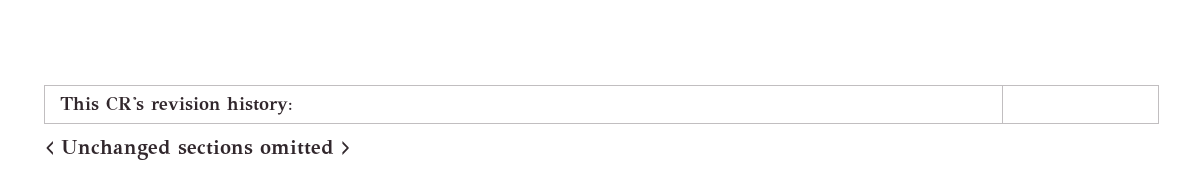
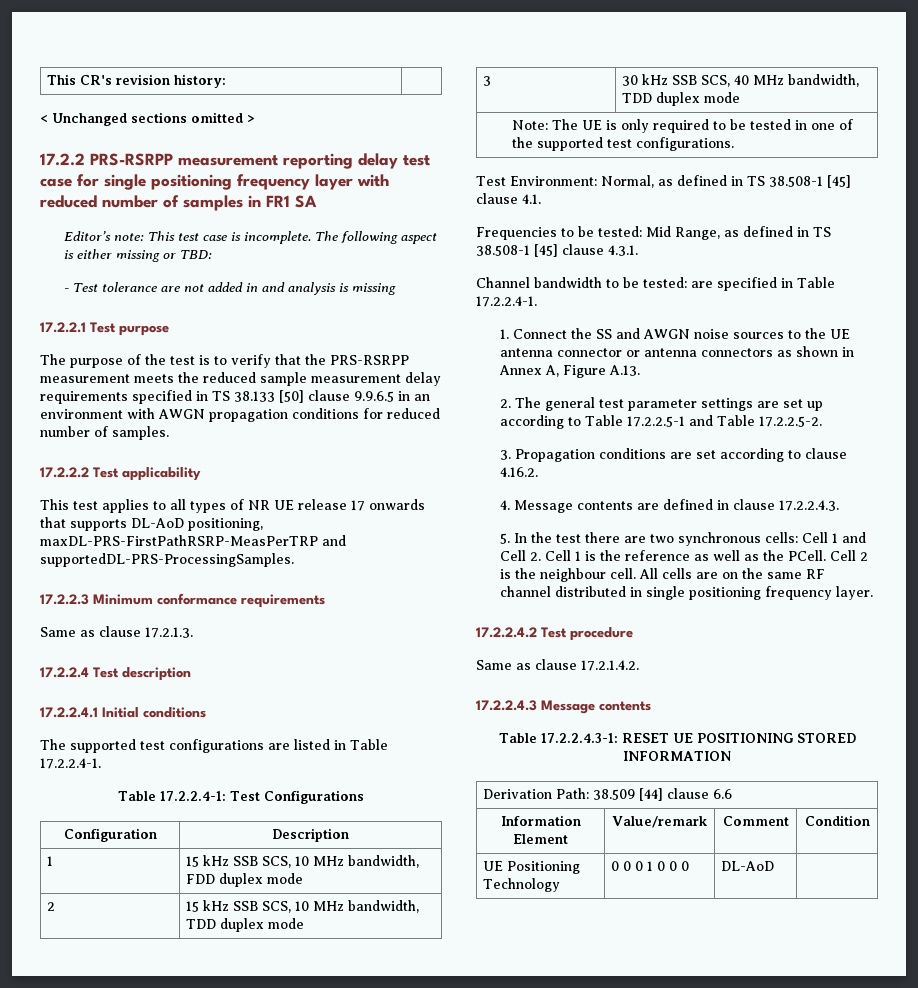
+ 17.2.2 PRS-RSRPP measurement reporting delay test case for single positioning frequency layer with reduced number of samples in FR1 SA
+ Editor’s note: This test case is incomplete. The following aspect is either missing or TBD:
+ - Test tolerance are not added in and analysis is missing
+ 17.2.2.1 Test purpose
+ The purpose of the test is to verify that the PRS-RSRPP measurement meets the reduced sample measurement delay requirements specified in TS 38.133 [50] clause 9.9.6.5 in an environment with AWGN propagation conditions for reduced number of samples.
+ 17.2.2.2 Test applicability
+ This test applies to all types of NR UE release 17 onwards that supports DL-AoD positioning, maxDL-PRS-FirstPathRSRP-MeasPerTRP and supportedDL-PRS-ProcessingSamples.
+ 17.2.2.3 Minimum conformance requirements
+ Same as clause 17.2.1.3.
+ 17.2.2.4 Test description
+ 17.2.2.4.1 Initial conditions
+ The supported test configurations are listed in Table 17.2.2.4-1.
+ Table 17.2.2.4-1: Test Configurations
+ Configuration | Description
+ 1 | 15 kHz SSB SCS, 10 MHz bandwidth, FDD duplex mode
+ 2 | 15 kHz SSB SCS, 10 MHz bandwidth, TDD duplex mode
+ 3 | 30 kHz SSB SCS, 40 MHz bandwidth, TDD duplex mode
+ Note: The UE is only required to be tested in one of the supported test configurations.
+ Test Environment: Normal, as defined in TS 38.508-1 [45] clause 4.1.
+ Frequencies to be tested: Mid Range, as defined in TS 38.508-1 [45] clause 4.3.1.
+ Channel bandwidth to be tested: are specified in Table 17.2.2.4-1.
+ 1. Connect the SS and AWGN noise sources to the UE antenna connector or antenna connectors as shown in Annex A, Figure A.13.
+ 2. The general test parameter settings are set up according to Table 17.2.2.5-1 and Table 17.2.2.5-2.
+ 3. Propagation conditions are set according to clause 4.16.2.
+ 4. Message contents are defined in clause 17.2.2.4.3.
+ 5. In the test there are two synchronous cells: Cell 1 and Cell 2. Cell 1 is the reference as well as the PCell. Cell 2 is the neighbour cell. All cells are on the same RF channel distributed in single positioning frequency layer.
+ 17.2.2.4.2 Test procedure
+ Same as clause 17.2.1.4.2.
+ 17.2.2.4.3 Message contents
+ Table 17.2.2.4.3-1: RESET UE POSITIONING STORED INFORMATION
+ Derivation Path: 38.509 [44] clause 6.6
+ Information Element | Value/remark | Comment | Condition
+ UE Positioning Technology | 0 0 0 1 0 0 0 | DL-AoD |

